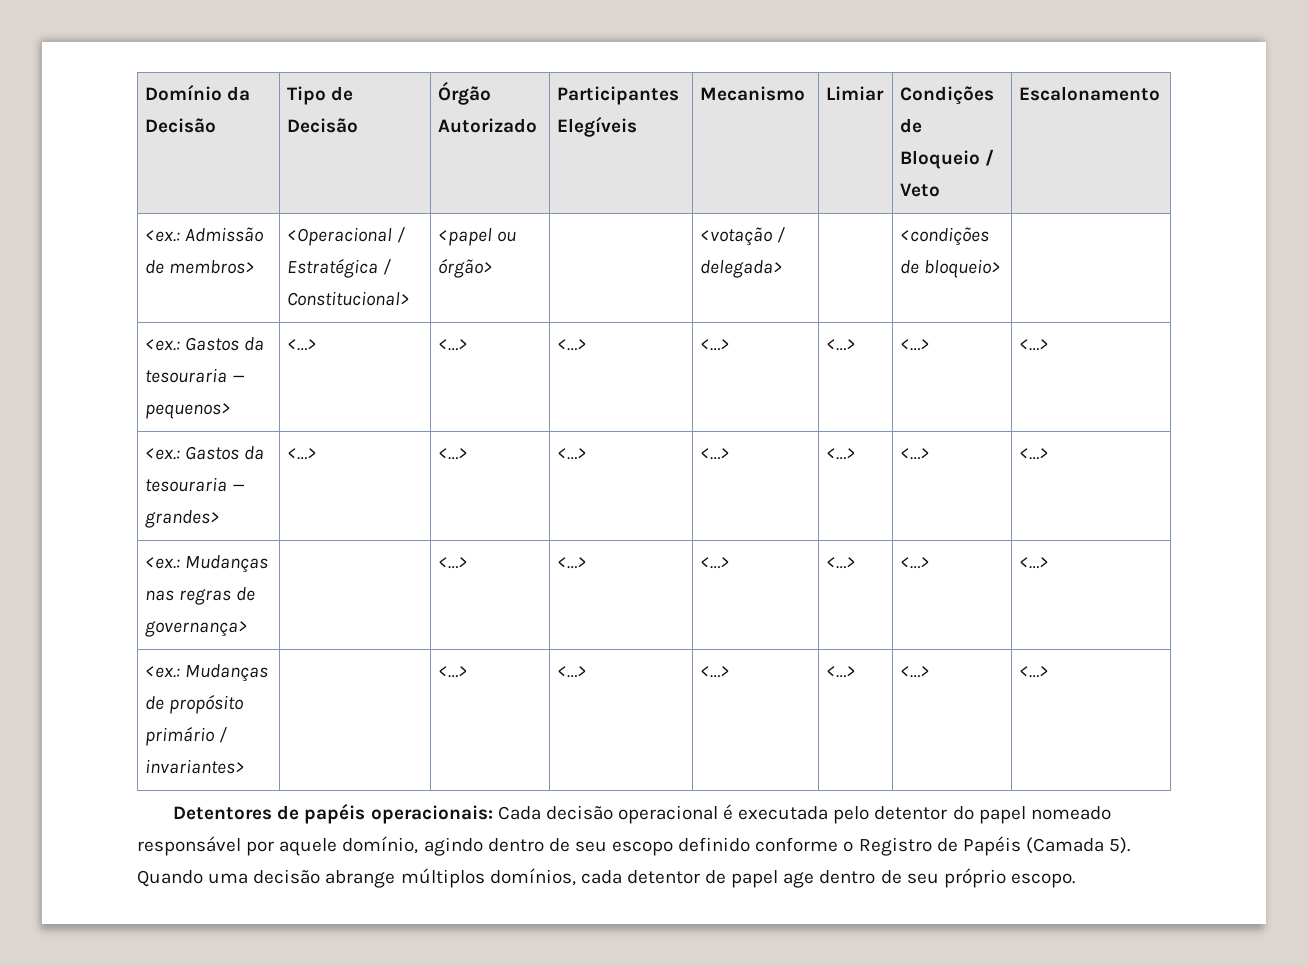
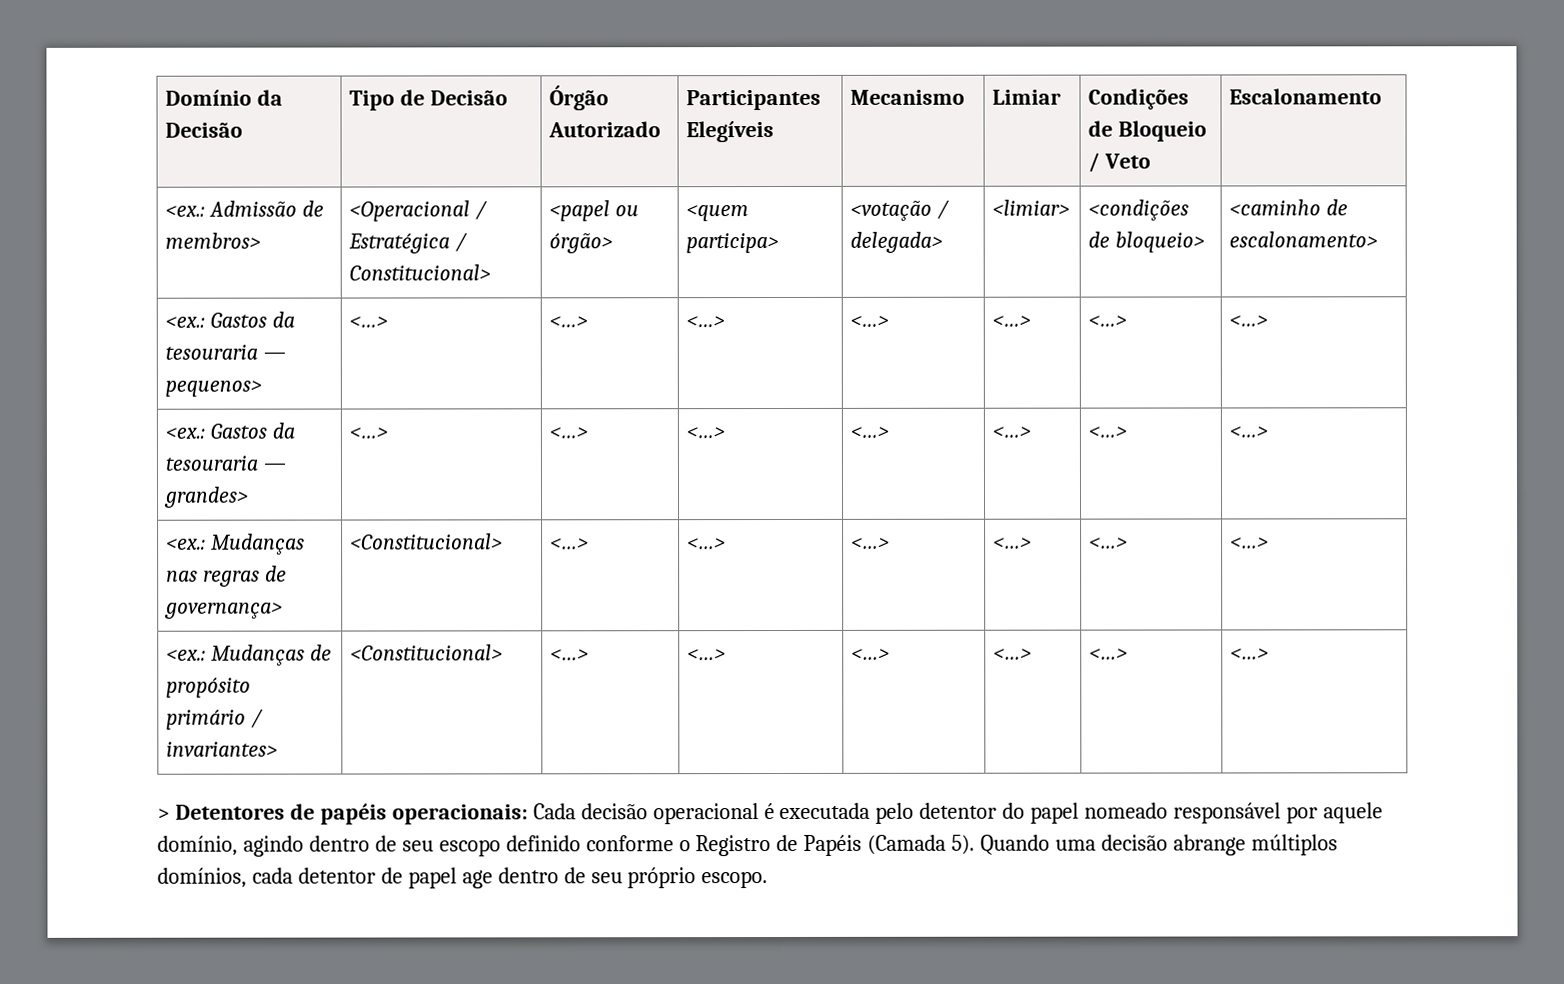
- <ex.: Admissão de membros> | <Operacional / Estratégica / Constitucional> | <papel ou órgão> | | <votação / delegada> | | <condições de bloqueio> |
+ <ex.: Admissão de membros> | <Operacional / Estratégica / Constitucional> | <papel ou órgão> | <quem participa> | <votação / delegada> | <limiar> | <condições de bloqueio> | <caminho de escalonamento>
- <ex.: Mudanças nas regras de governança> | | <…> | <…> | <…> | <…> | <…> | <…>
+ <ex.: Mudanças nas regras de governança> | <Constitucional> | <…> | <…> | <…> | <…> | <…> | <…>
- <ex.: Mudanças de propósito primário / invariantes> | | <…> | <…> | <…> | <…> | <…> | <…>
- Detentores de papéis operacionais: Cada decisão operacional é executada pelo detentor do papel nomeado responsável por aquele domínio, agindo dentro de seu escopo definido conforme o Registro de Papéis (Camada 5).
+ <ex.: Mudanças de propósito primário / invariantes> | <Constitucional> | <…> | <…> | <…> | <…> | <…> | <…>
+ > Detentores de papéis operacionais: Cada decisão operacional é executada pelo detentor do papel nomeado responsável por aquele domínio, agindo dentro de seu escopo definido conforme o Registro de Papéis (Camada 5).

